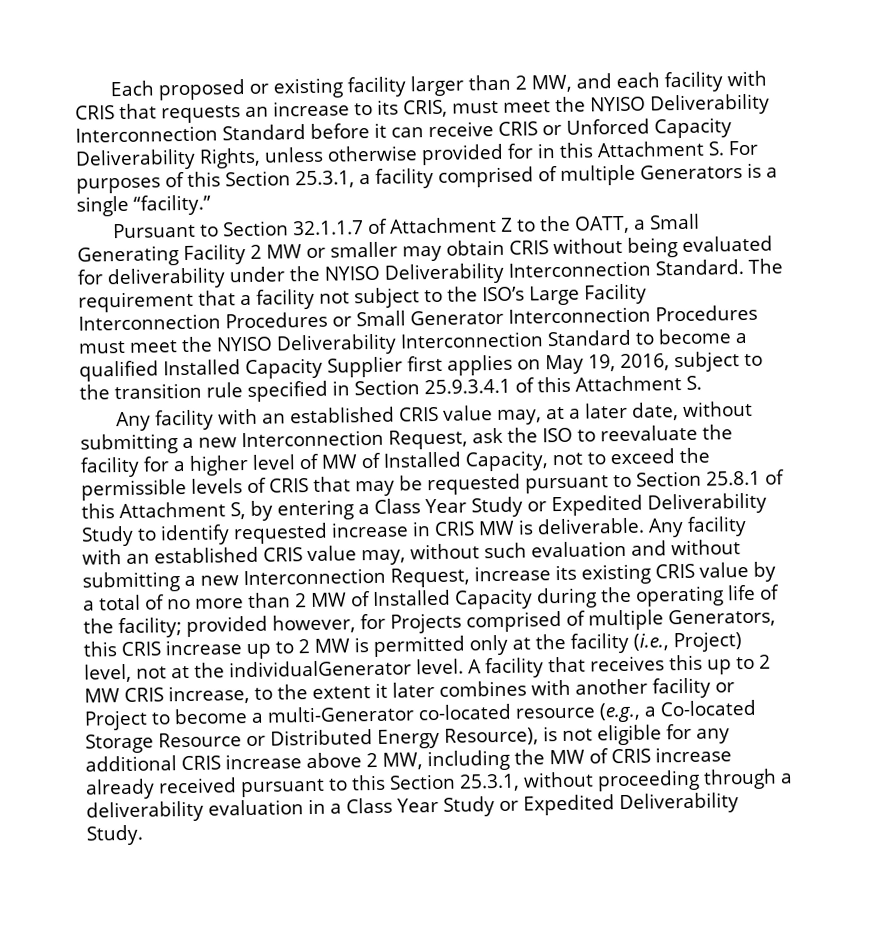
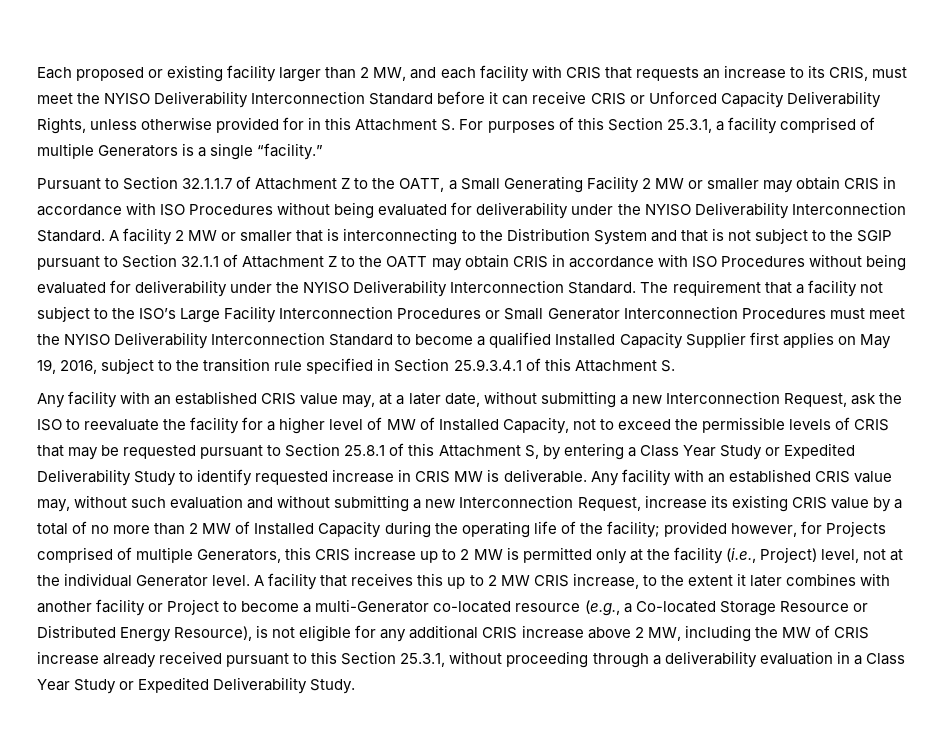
- Pursuant to Section 32.1.1.7 of Attachment Z to the OATT, a Small Generating Facility 2 MW or smaller may obtain CRIS without being evaluated for deliverability under the NYISO Deliverability Interconnection Standard.
+ Pursuant to Section 32.1.1.7 of Attachment Z to the OATT, a Small Generating Facility 2 MW or smaller may obtain CRIS in accordance with ISO Procedures without being evaluated for deliverability under the NYISO Deliverability Interconnection Standard. A facility 2 MW or smaller that is interconnecting to the Distribution System and that is not subject to the SGIP pursuant to Section 32.1.1 of Attachment Z to the OATT may obtain CRIS in accordance with ISO Procedures without being evaluated for deliverability under the NYISO Deliverability Interconnection Standard.
- provided however, for Projects comprised of multiple Generators, this CRIS increase up to 2 MW is permitted only at the facility (i.e., Project) level, not at the individualGenerator level.
+ provided however, for Projects comprised of multiple Generators, this CRIS increase up to 2 MW is permitted only at the facility (i.e., Project) level, not at the individual Generator level.

